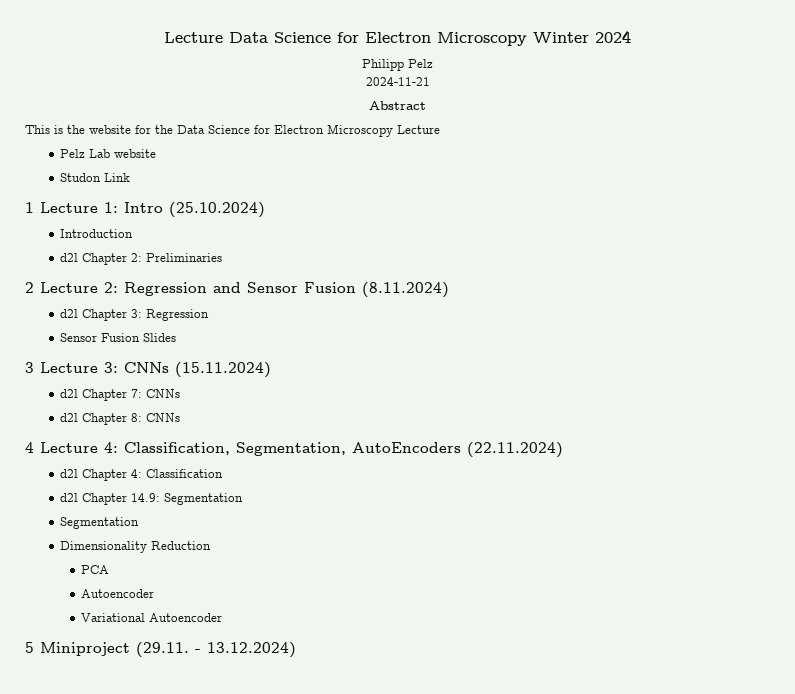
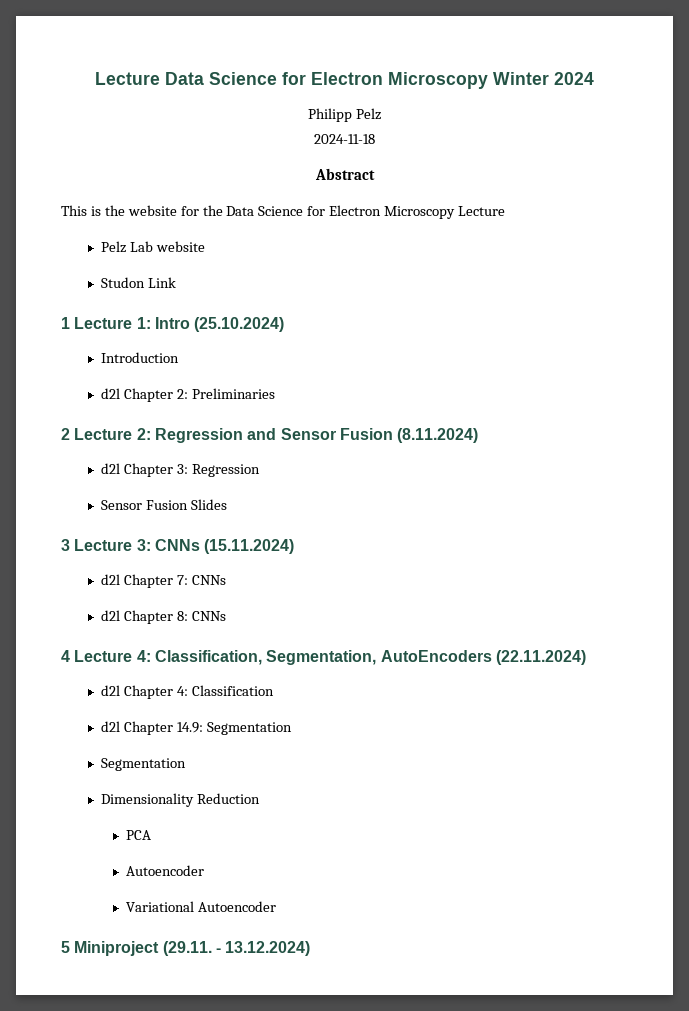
- 2024-11-21
+ 2024-11-18

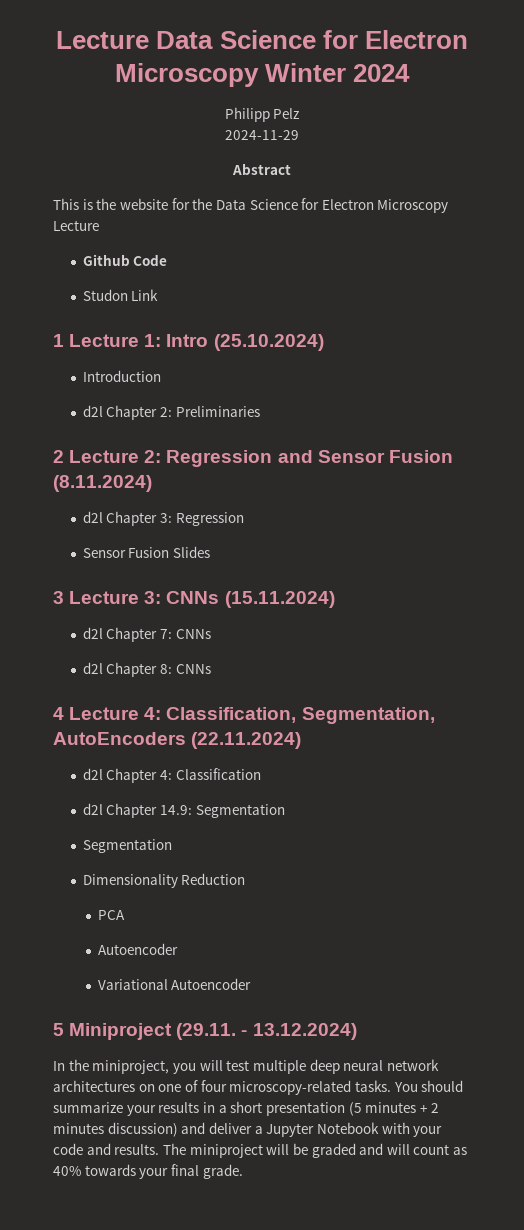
- 2024-11-18
+ 2024-11-29
- Pelz Lab website
+ Github Code
+ In the miniproject, you will test multiple deep neural network architectures on one of four microscopy-related tasks. You should summarize your results in a short presentation (5 minutes + 2 minutes discussion) and deliver a Jupyter Notebook with your code and results. The miniproject will be graded and will count as 40% towards your final grade.

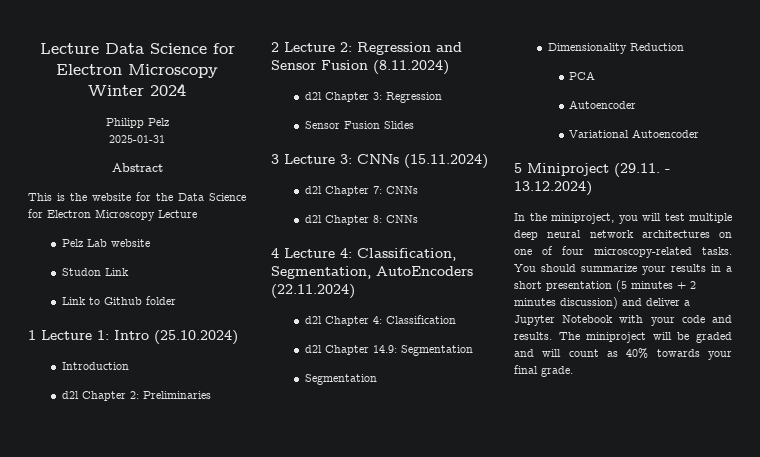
- 2024-11-29
+ 2025-01-31
- Github Code
+ Pelz Lab website
+ Link to Github folder

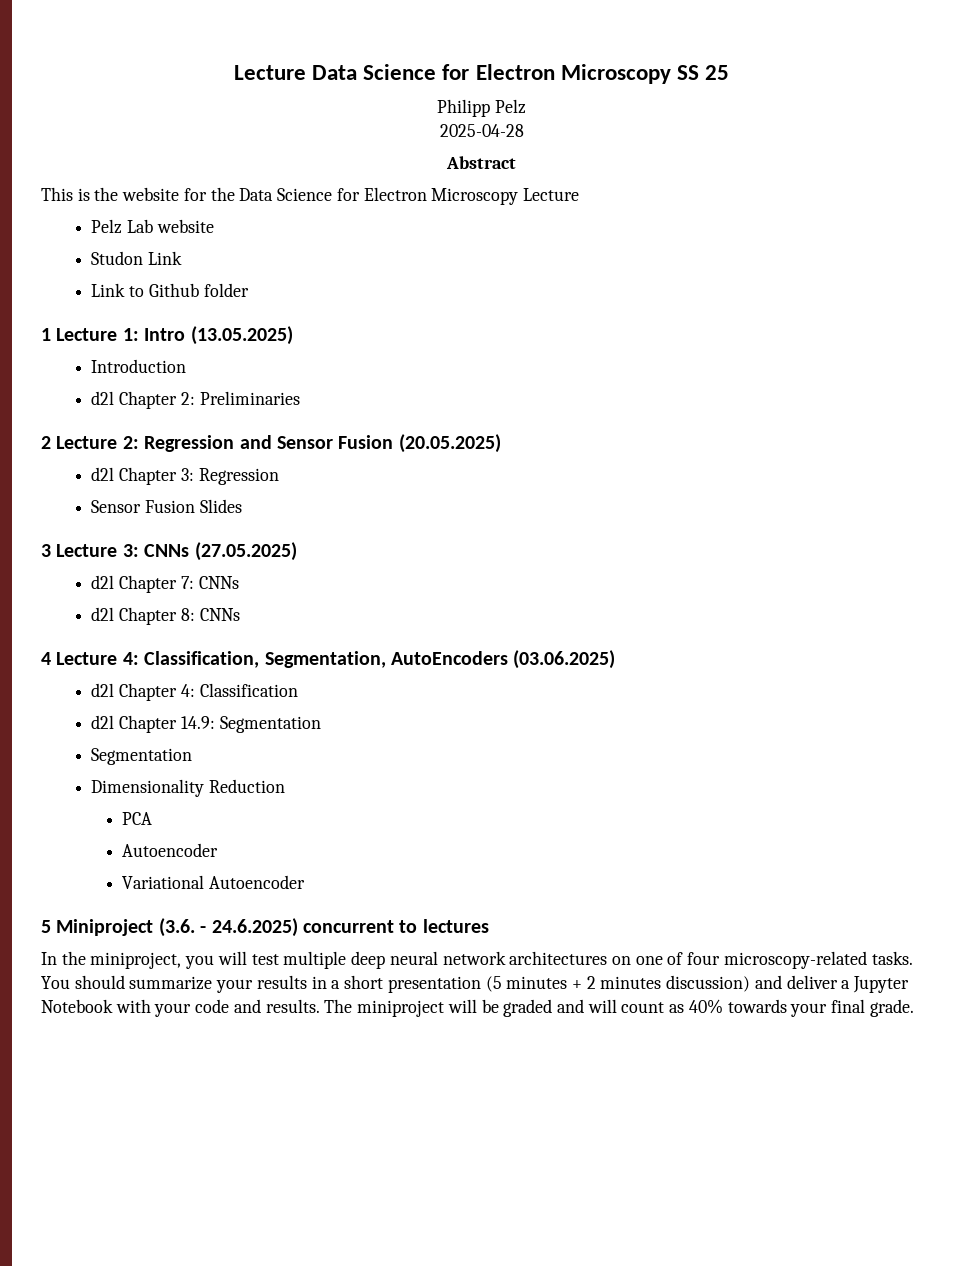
- Lecture Data Science for Electron Microscopy Winter 2024
+ Lecture Data Science for Electron Microscopy SS 25
- 2025-01-31
+ 2025-04-28
- 1 Lecture 1: Intro (25.10.2024)
+ 1 Lecture 1: Intro (13.05.2025)
- 2 Lecture 2: Regression and Sensor Fusion (8.11.2024)
+ 2 Lecture 2: Regression and Sensor Fusion (20.05.2025)
- 3 Lecture 3: CNNs (15.11.2024)
+ 3 Lecture 3: CNNs (27.05.2025)
- 4 Lecture 4: Classification, Segmentation, AutoEncoders (22.11.2024)
+ 4 Lecture 4: Classification, Segmentation, AutoEncoders (03.06.2025)
- 5 Miniproject (29.11. - 13.12.2024)
+ 5 Miniproject (3.6. - 24.6.2025) concurrent to lectures

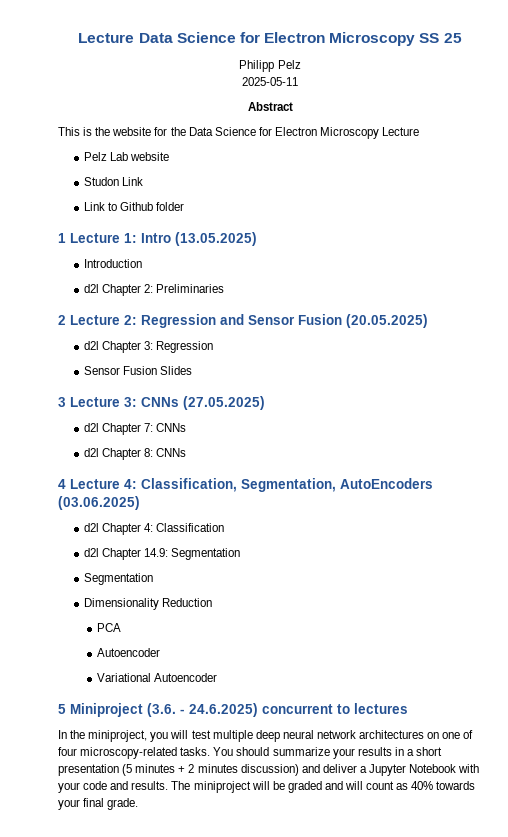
- 2025-04-28
+ 2025-05-11

